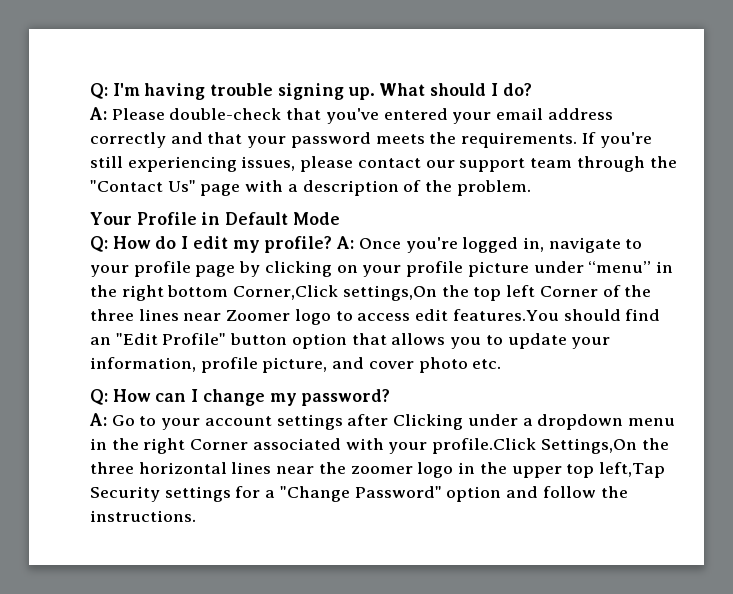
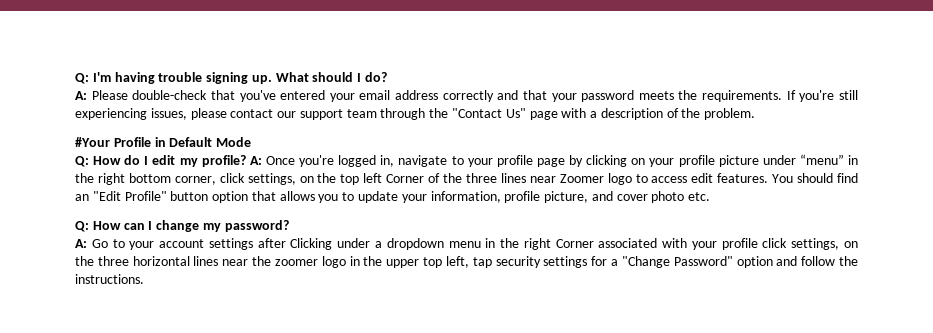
- Your Profile in Default Mode
+ #Your Profile in Default Mode
- A: Once you're logged in, navigate to your profile page by clicking on your profile picture under “menu” in the right bottom Corner,Click settings,On the top left Corner of the three lines near Zoomer logo to access edit features.You should find an "Edit Profile" button option that allows you to update your information, profile picture, and cover photo etc.
+ A: Once you're logged in, navigate to your profile page by clicking on your profile picture under “menu” in the right bottom corner, click settings, on the top left Corner of the three lines near Zoomer logo to access edit features. You should find an "Edit Profile" button option that allows you to update your information, profile picture, and cover photo etc.
- A: Go to your account settings after Clicking under a dropdown menu in the right Corner associated with your profile.Click Settings,On the three horizontal lines near the zoomer logo in the upper top left,Tap Security settings for a "Change Password" option and follow the instructions.
+ A: Go to your account settings after Clicking under a dropdown menu in the right Corner associated with your profile click settings, on the three horizontal lines near the zoomer logo in the upper top left, tap security settings for a "Change Password" option and follow the instructions.

